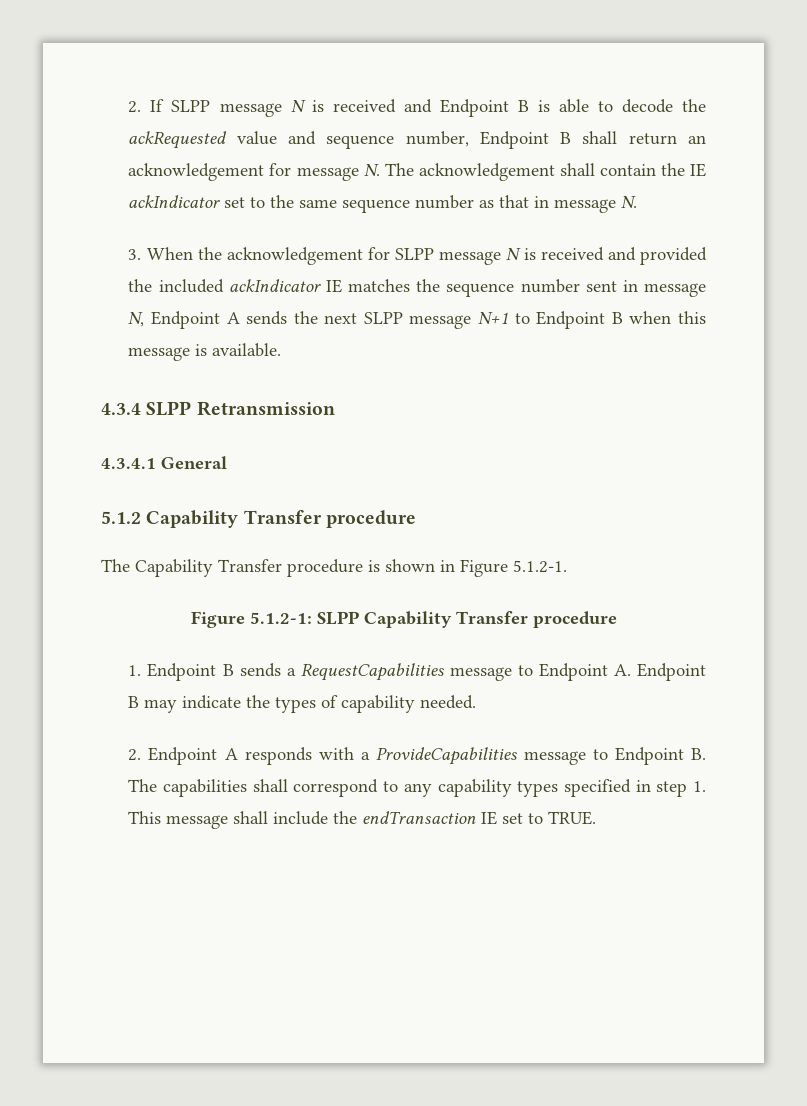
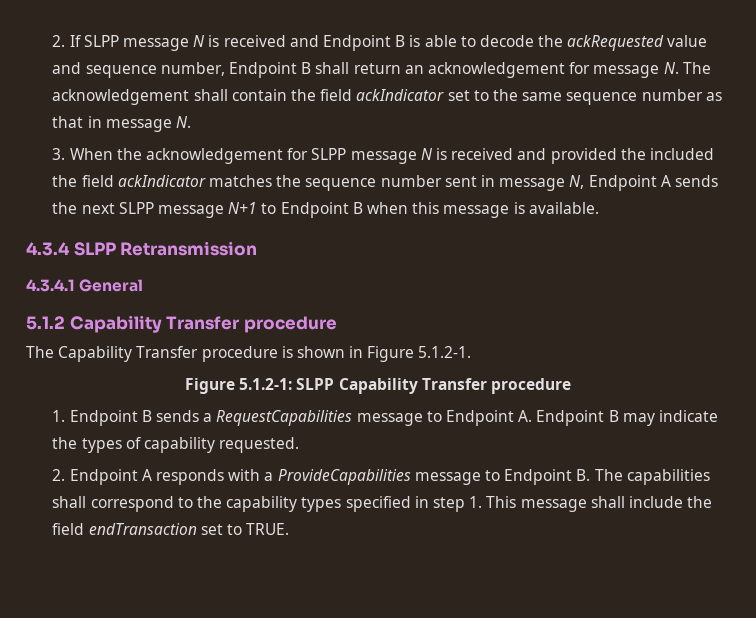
- 2. If SLPP message N is received and Endpoint B is able to decode the ackRequested value and sequence number, Endpoint B shall return an acknowledgement for message N. The acknowledgement shall contain the IE ackIndicator set to the same sequence number as that in message N.
+ 2. If SLPP message N is received and Endpoint B is able to decode the ackRequested value and sequence number, Endpoint B shall return an acknowledgement for message N. The acknowledgement shall contain the field ackIndicator set to the same sequence number as that in message N.
- 3. When the acknowledgement for SLPP message N is received and provided the included ackIndicator IE matches the sequence number sent in message N, Endpoint A sends the next SLPP message N+1 to Endpoint B when this message is available.
+ 3. When the acknowledgement for SLPP message N is received and provided the included the field ackIndicator matches the sequence number sent in message N, Endpoint A sends the next SLPP message N+1 to Endpoint B when this message is available.
- 1. Endpoint B sends a RequestCapabilities message to Endpoint A. Endpoint B may indicate the types of capability needed.
+ 1. Endpoint B sends a RequestCapabilities message to Endpoint A. Endpoint B may indicate the types of capability requested.
- 2. Endpoint A responds with a ProvideCapabilities message to Endpoint B. The capabilities shall correspond to any capability types specified in step 1. This message shall include the endTransaction IE set to TRUE.
+ 2. Endpoint A responds with a ProvideCapabilities message to Endpoint B. The capabilities shall correspond to the capability types specified in step 1. This message shall include the field endTransaction set to TRUE.

